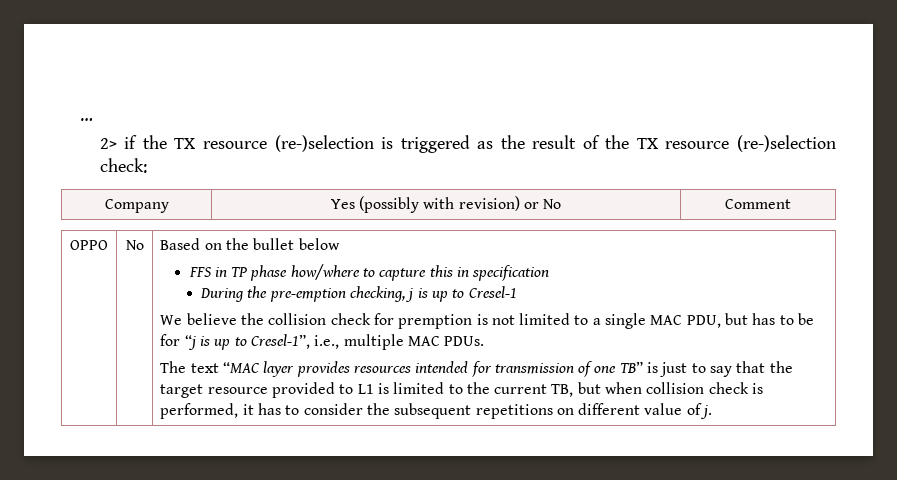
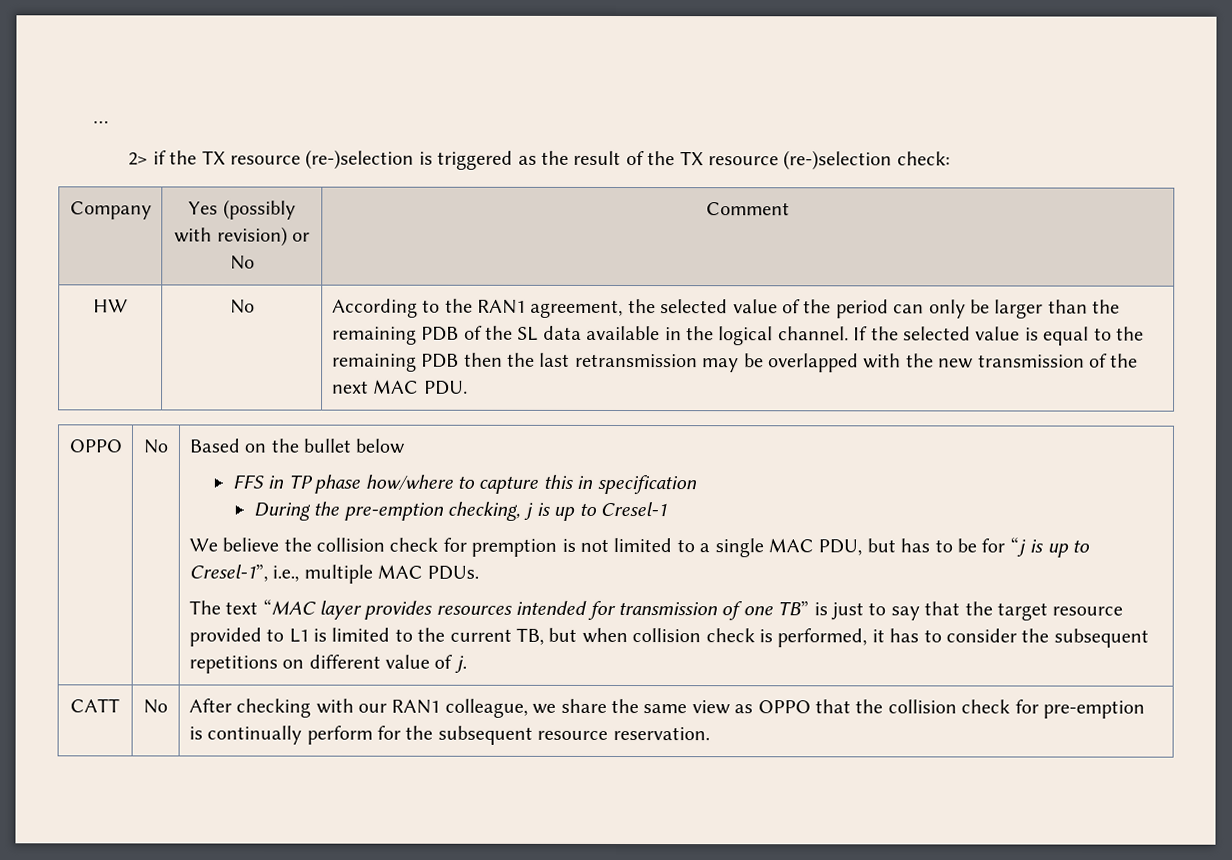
+ HW | No | According to the RAN1 agreement, the selected value of the period can only be larger than the remaining PDB of the SL data available in the logical channel. If the selected value is equal to the remaining PDB then the last retransmission may be overlapped with the new transmission of the next MAC PDU.
+ CATT | No | After checking with our RAN1 colleague, we share the same view as OPPO that the collision check for pre-emption is continually perform for the subsequent resource reservation.

